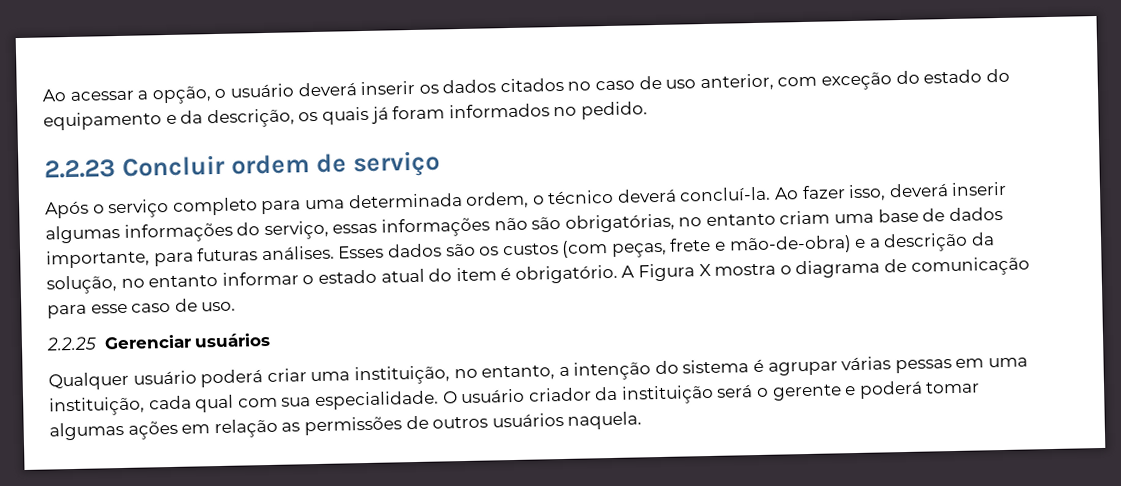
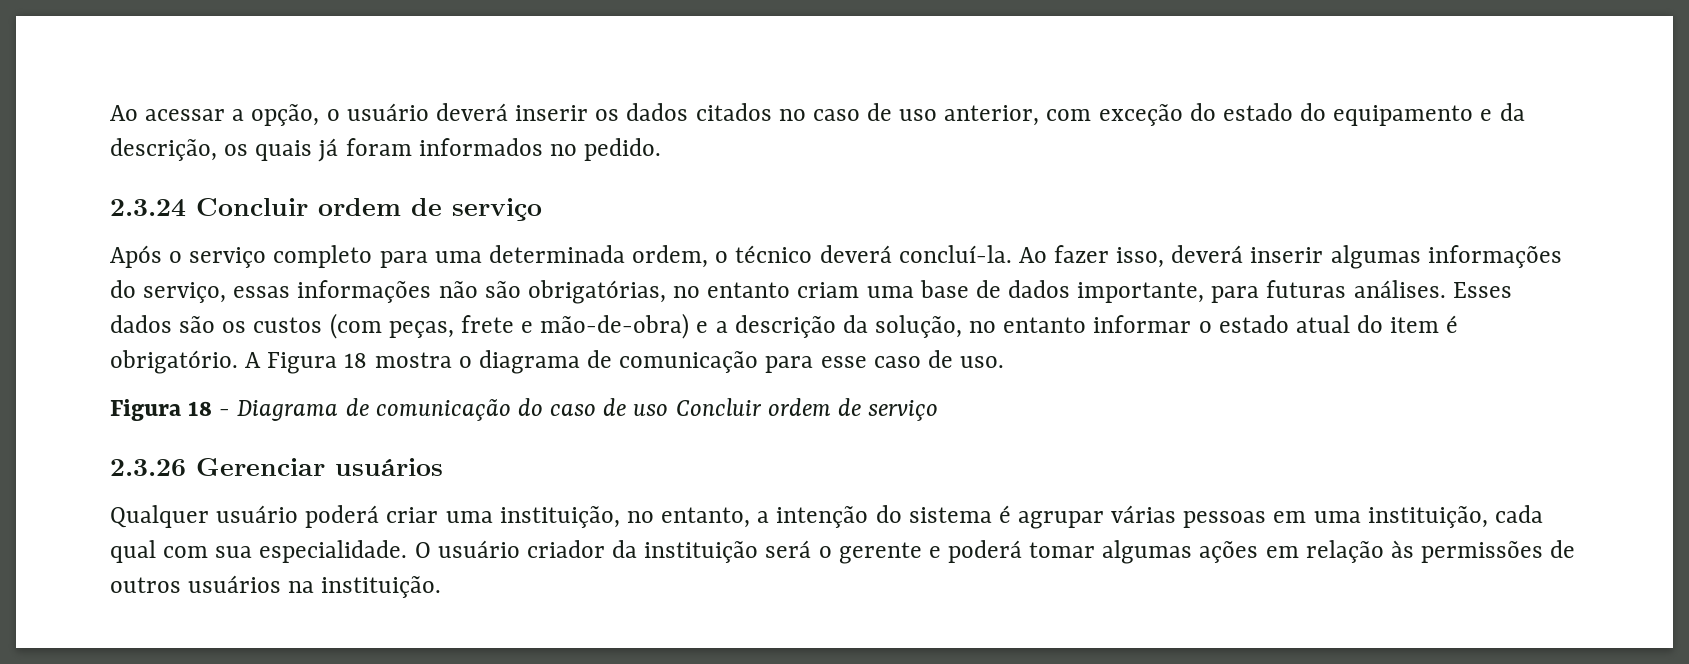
- 2.2.23 Concluir ordem de serviço
+ 2.3.24 Concluir ordem de serviço
- A Figura X mostra o diagrama de comunicação para esse caso de uso.
+ A Figura 18 mostra o diagrama de comunicação para esse caso de uso.
- 2.2.25 Gerenciar usuários
+ Figura 18 - Diagrama de comunicação do caso de uso Concluir ordem de serviço
+ 2.3.26 Gerenciar usuários
- Qualquer usuário poderá criar uma instituição, no entanto, a intenção do sistema é agrupar várias pessas em uma instituição, cada qual com sua especialidade.
+ Qualquer usuário poderá criar uma instituição, no entanto, a intenção do sistema é agrupar várias pessoas em uma instituição, cada qual com sua especialidade.
- O usuário criador da instituição será o gerente e poderá tomar algumas ações em relação as permissões de outros usuários naquela.
+ O usuário criador da instituição será o gerente e poderá tomar algumas ações em relação às permissões de outros usuários na instituição.

